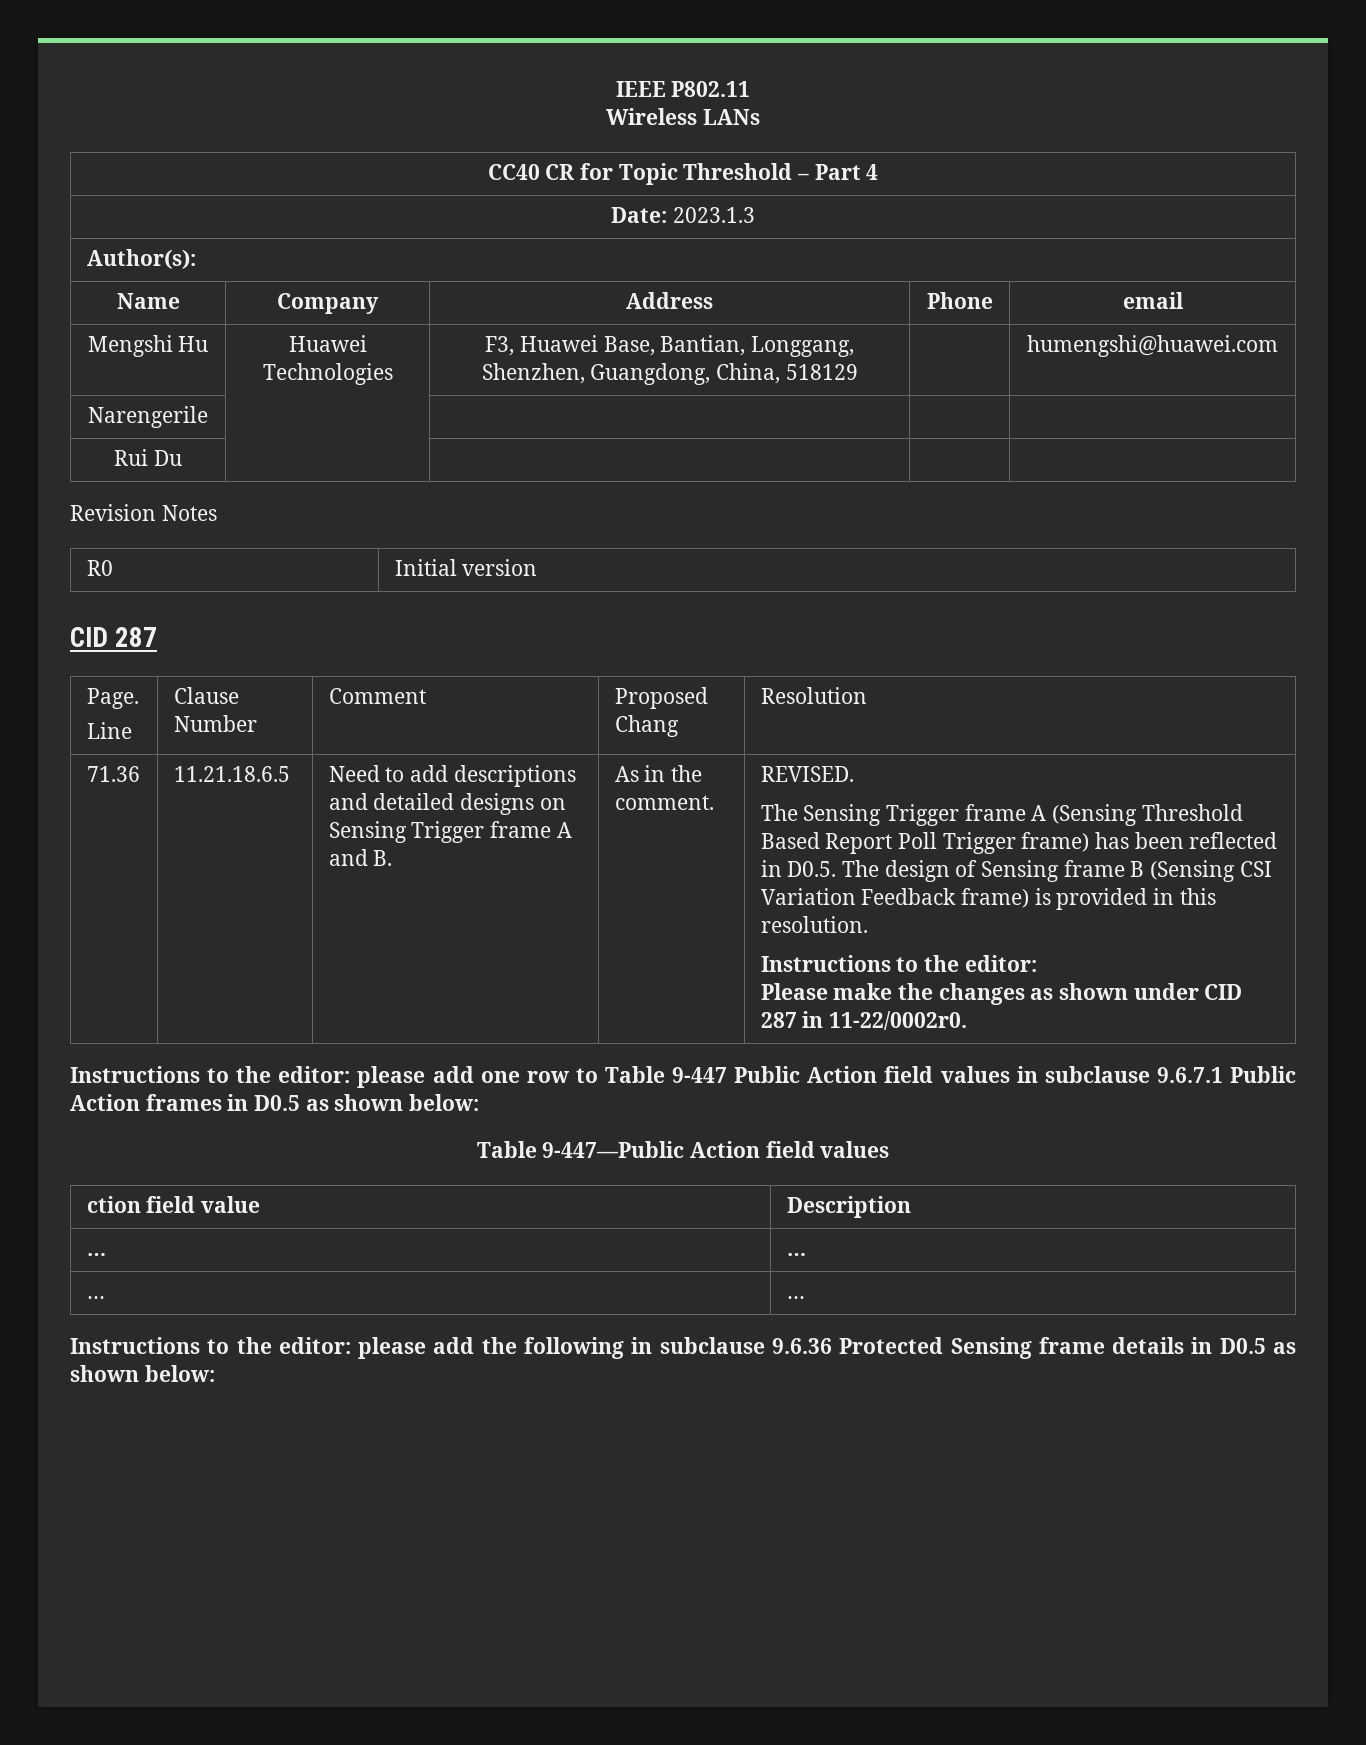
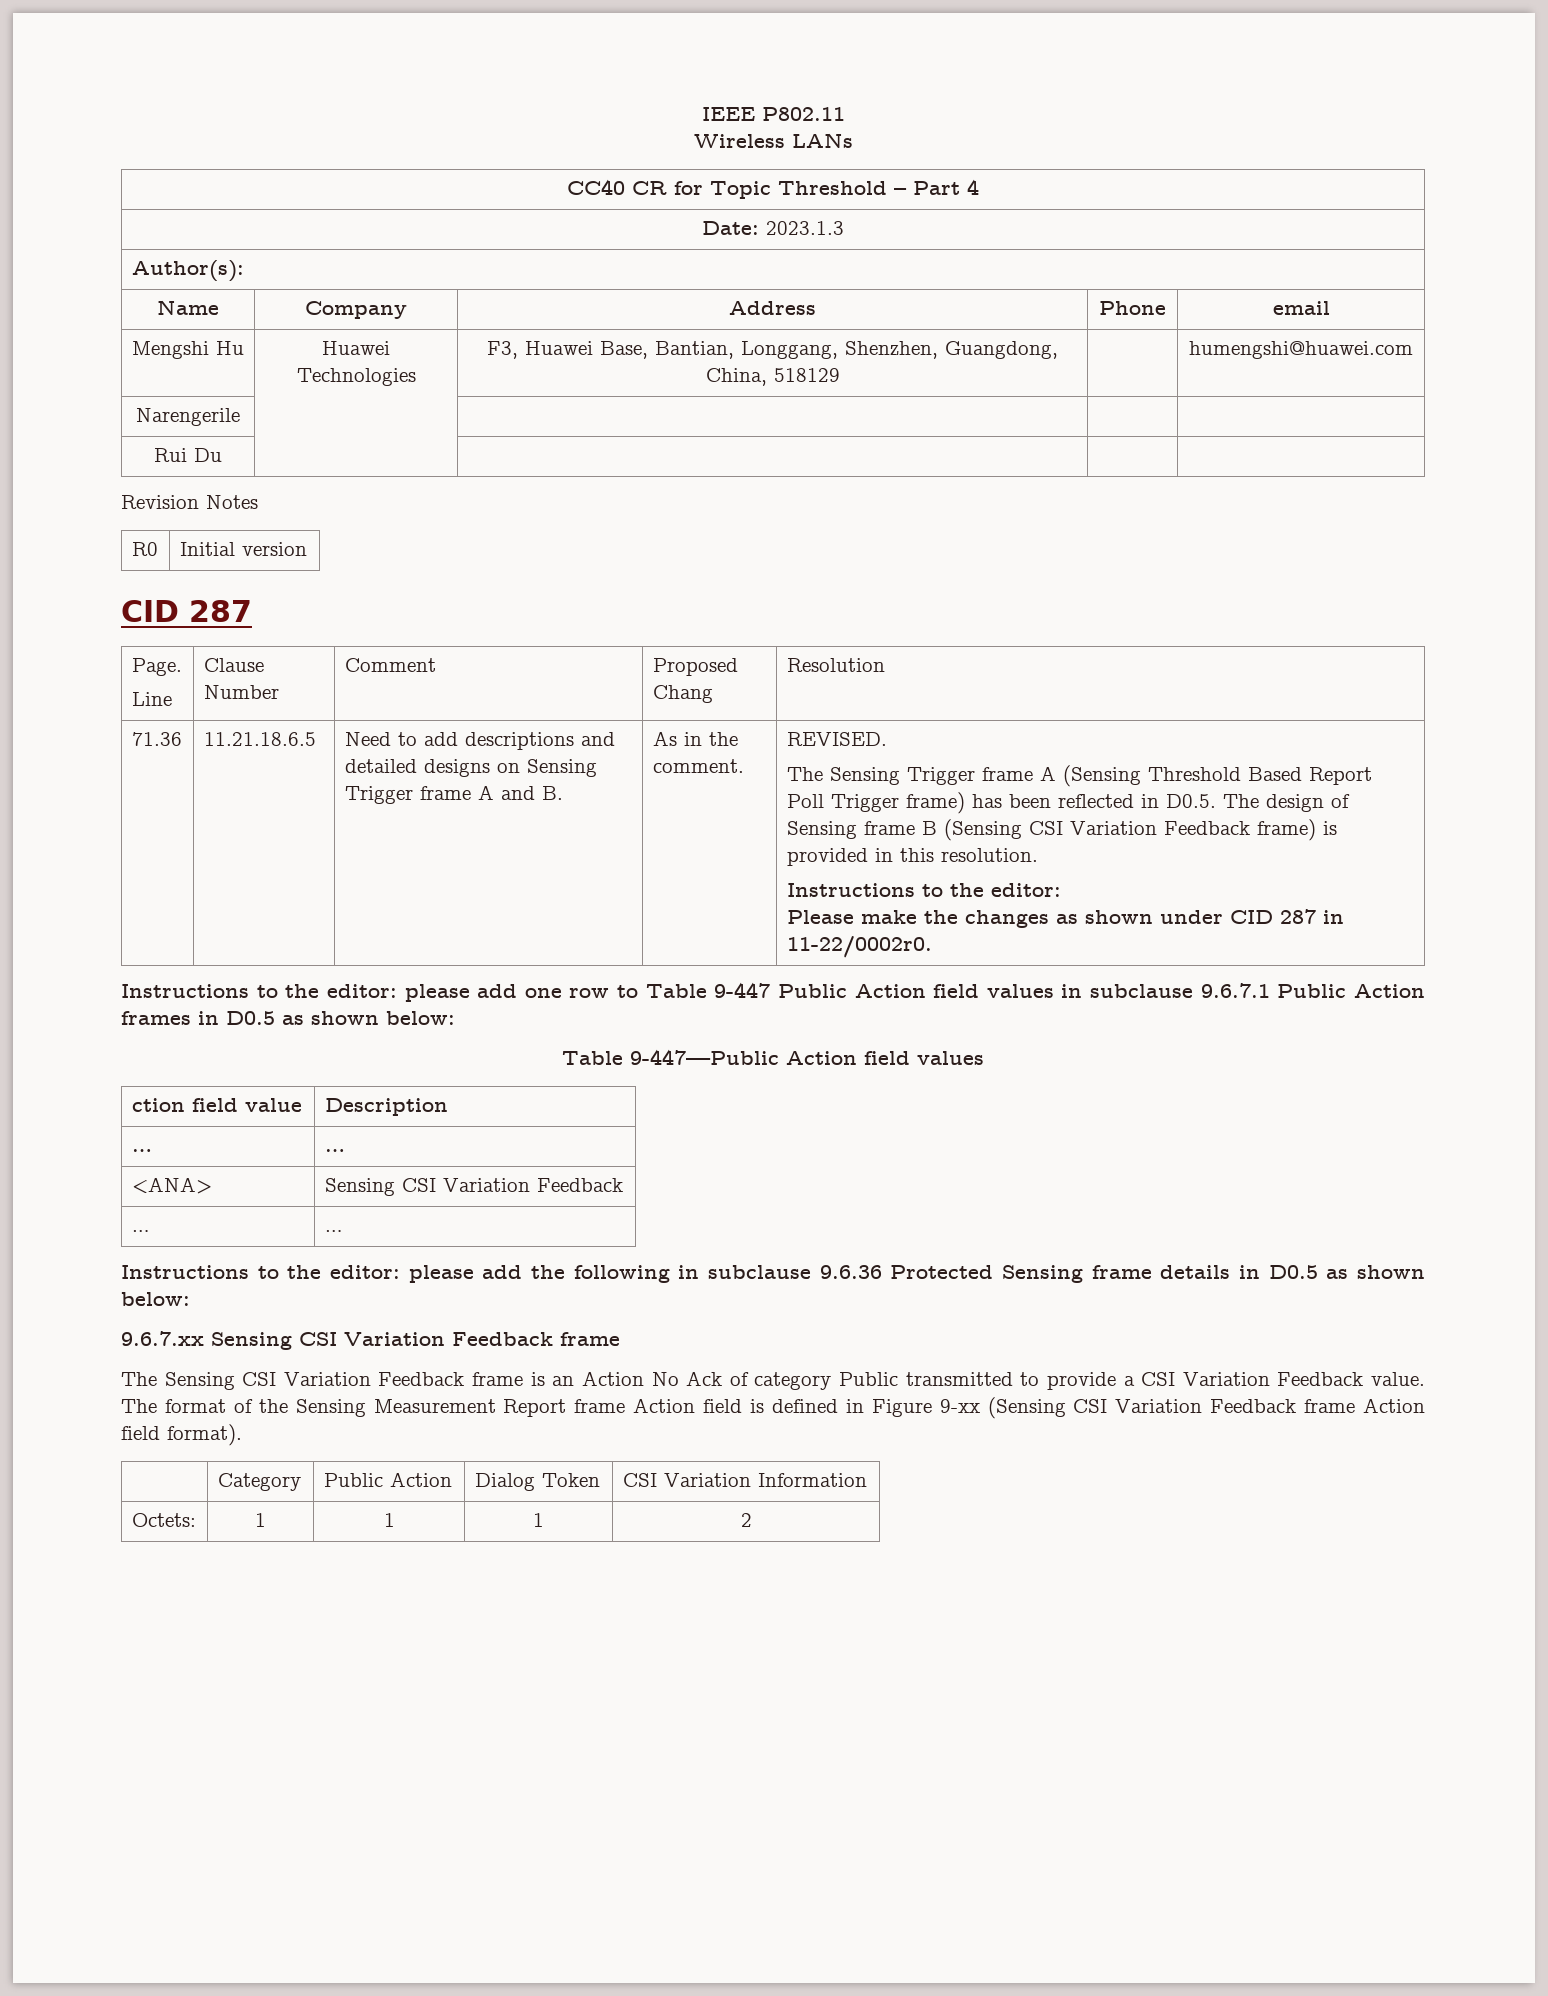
+ <ANA> | Sensing CSI Variation Feedback
+ 9.6.7.xx Sensing CSI Variation Feedback frame
+ The Sensing CSI Variation Feedback frame is an Action No Ack of category Public transmitted to provide a CSI Variation Feedback value. The format of the Sensing Measurement Report frame Action field is defined in Figure 9-xx (Sensing CSI Variation Feedback frame Action field format).
+ | Category | Public Action | Dialog Token | CSI Variation Information
+ Octets: | 1 | 1 | 1 | 2

